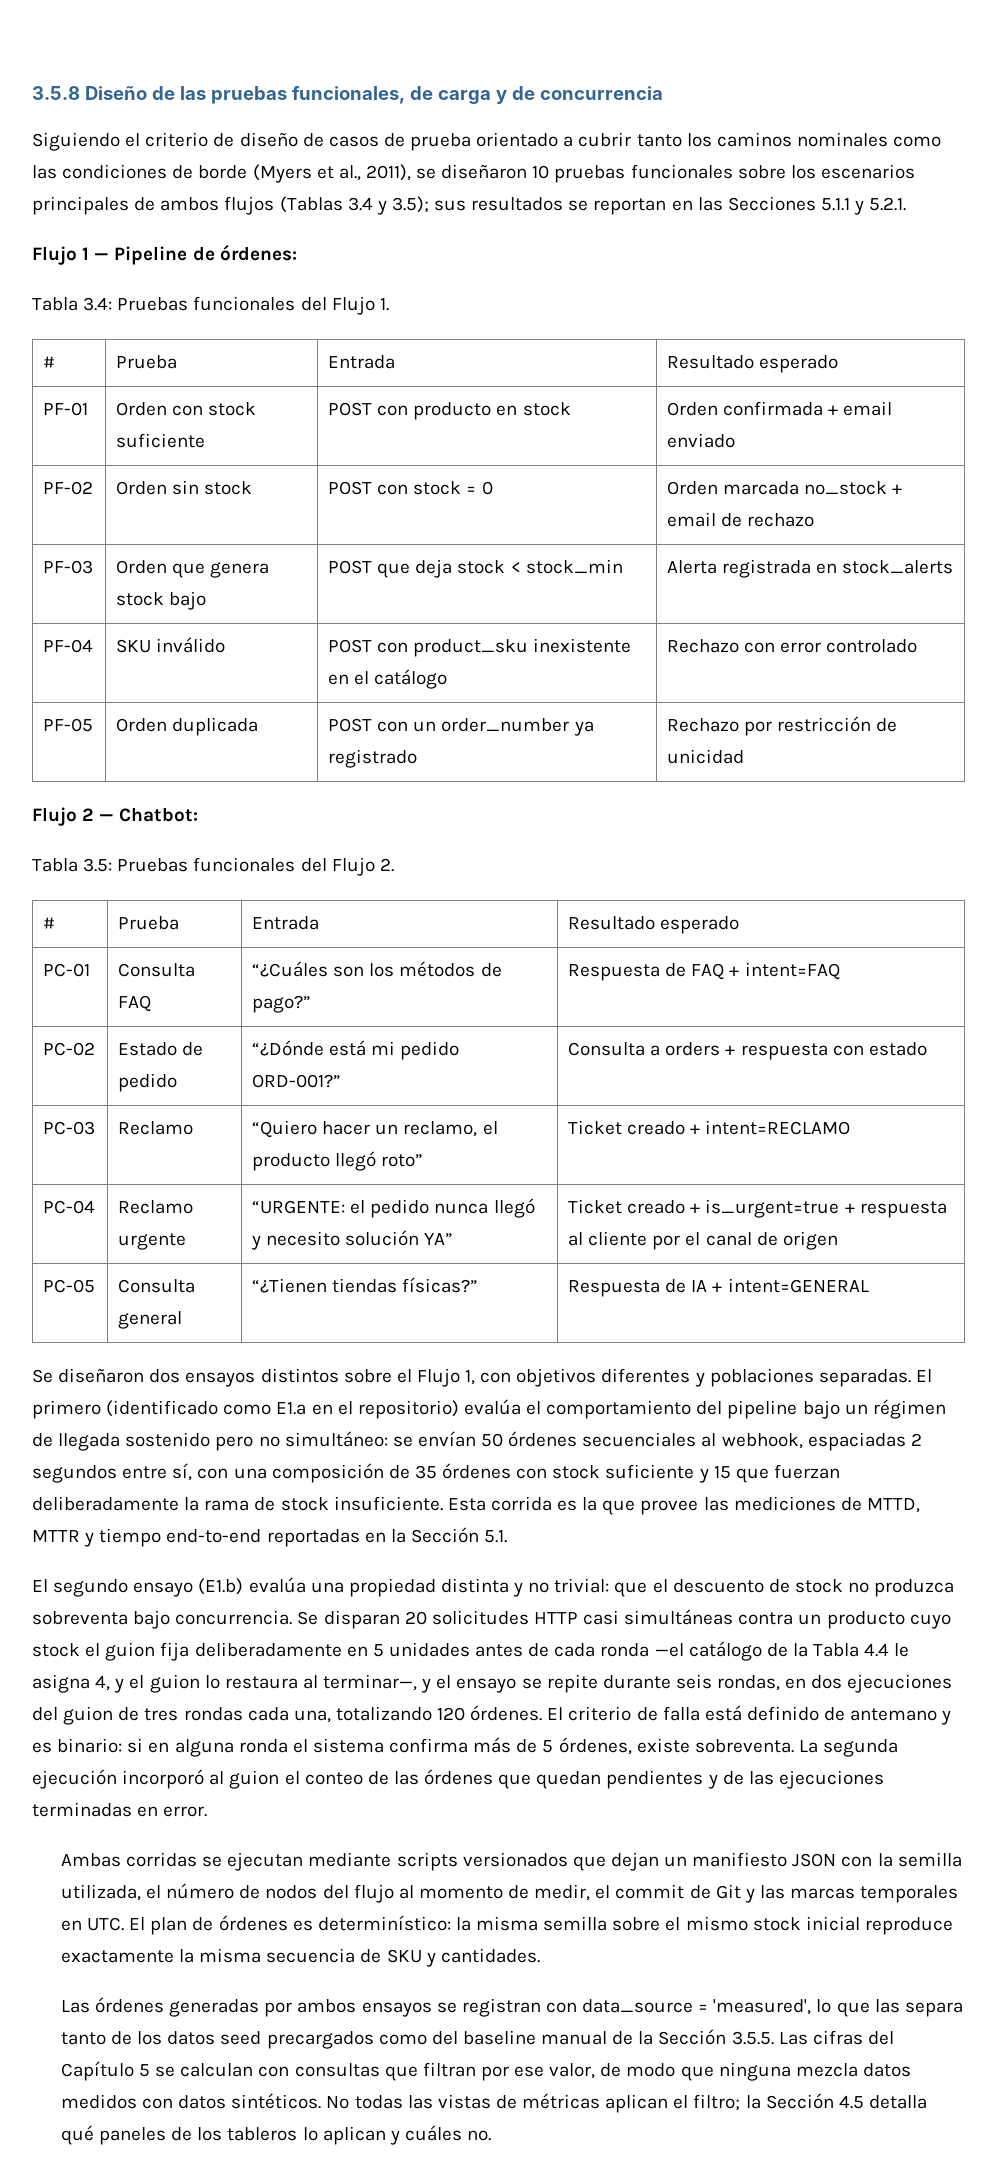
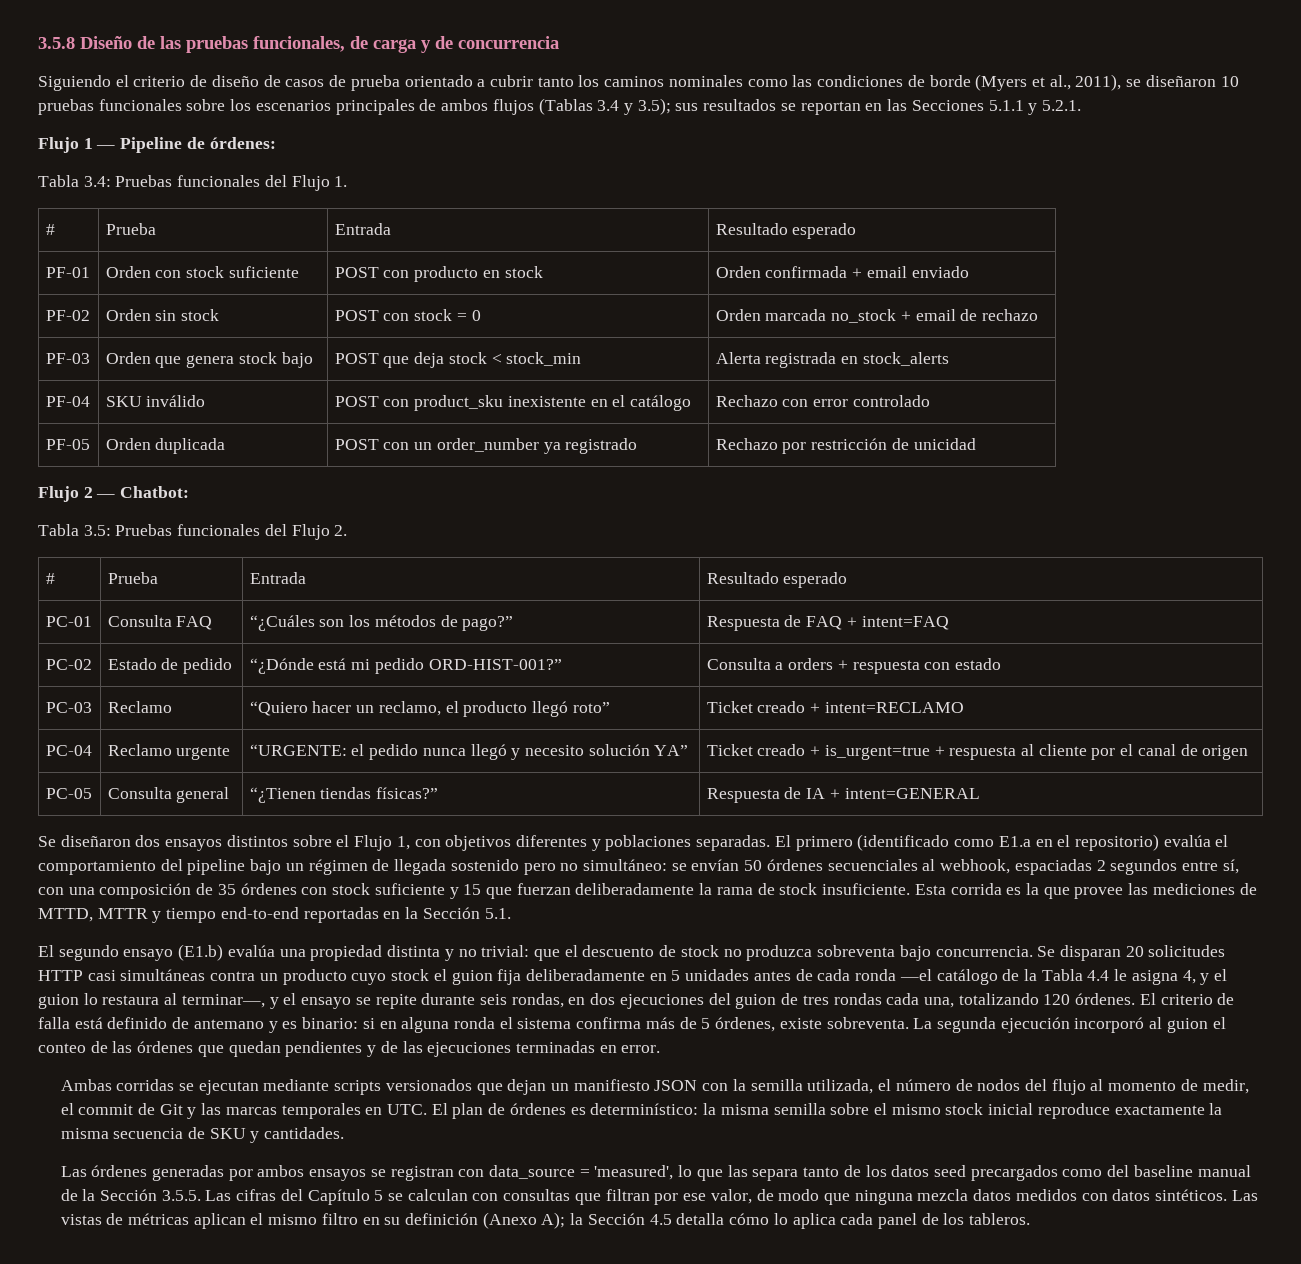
- PC-02 | Estado de pedido | “¿Dónde está mi pedido ORD-001?” | Consulta a orders + respuesta con estado
+ PC-02 | Estado de pedido | “¿Dónde está mi pedido ORD-HIST-001?” | Consulta a orders + respuesta con estado
- No todas las vistas de métricas aplican el filtro; la Sección 4.5 detalla qué paneles de los tableros lo aplican y cuáles no.
+ Las vistas de métricas aplican el mismo filtro en su definición (Anexo A); la Sección 4.5 detalla cómo lo aplica cada panel de los tableros.

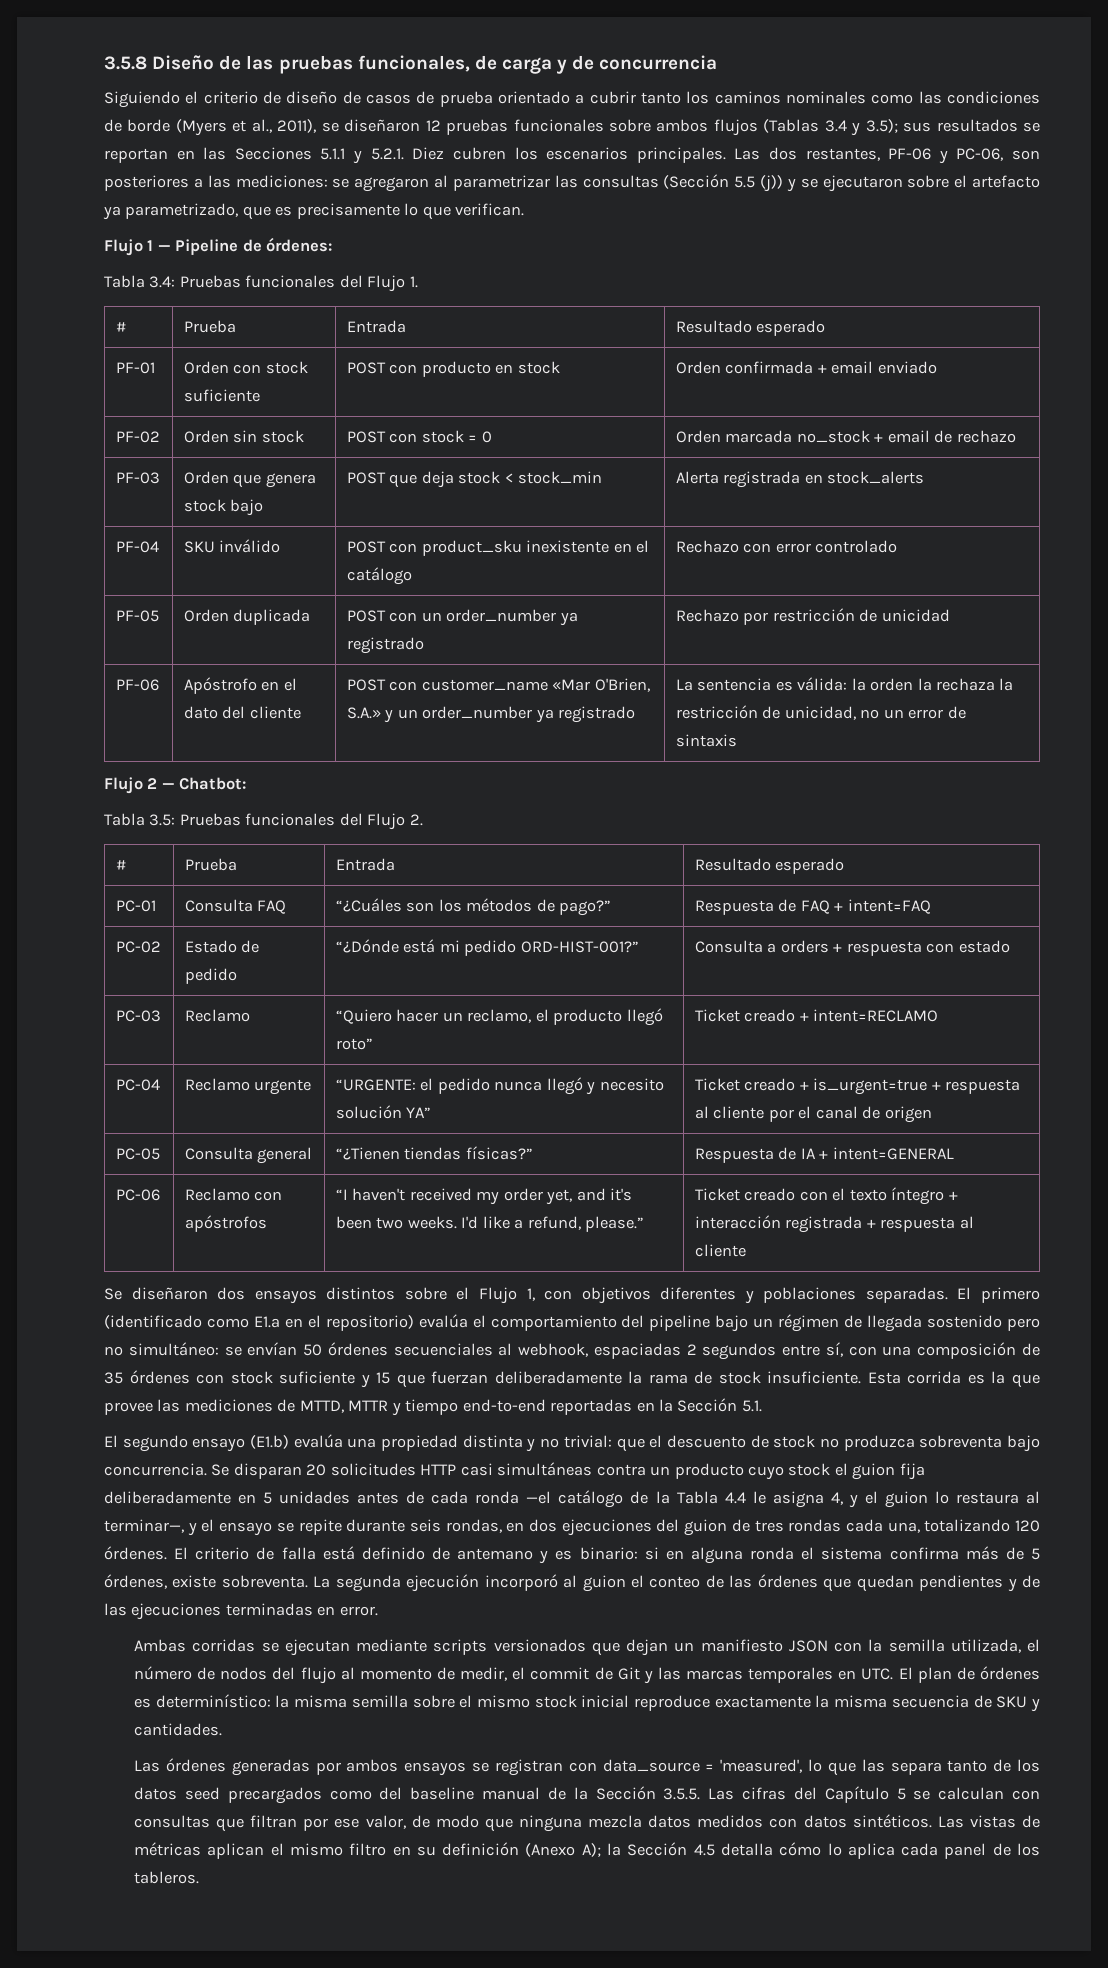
- Siguiendo el criterio de diseño de casos de prueba orientado a cubrir tanto los caminos nominales como las condiciones de borde (Myers et al., 2011), se diseñaron 10 pruebas funcionales sobre los escenarios principales de ambos flujos (Tablas 3.4 y 3.5); sus resultados se reportan en las Secciones 5.1.1 y 5.2.1.
+ Siguiendo el criterio de diseño de casos de prueba orientado a cubrir tanto los caminos nominales como las condiciones de borde (Myers et al., 2011), se diseñaron 12 pruebas funcionales sobre ambos flujos (Tablas 3.4 y 3.5); sus resultados se reportan en las Secciones 5.1.1 y 5.2.1. Diez cubren los escenarios principales. Las dos restantes, PF-06 y PC-06, son posteriores a las mediciones: se agregaron al parametrizar las consultas (Sección 5.5 (j)) y se ejecutaron sobre el artefacto ya parametrizado, que es precisamente lo que verifican.
+ PF-06 | Apóstrofo en el dato del cliente | POST con customer_name «Mar O'Brien, S.A.» y un order_number ya registrado | La sentencia es válida: la orden la rechaza la restricción de unicidad, no un error de sintaxis
+ PC-06 | Reclamo con apóstrofos | “I haven't received my order yet, and it's been two weeks. I'd like a refund, please.” | Ticket creado con el texto íntegro + interacción registrada + respuesta al cliente

